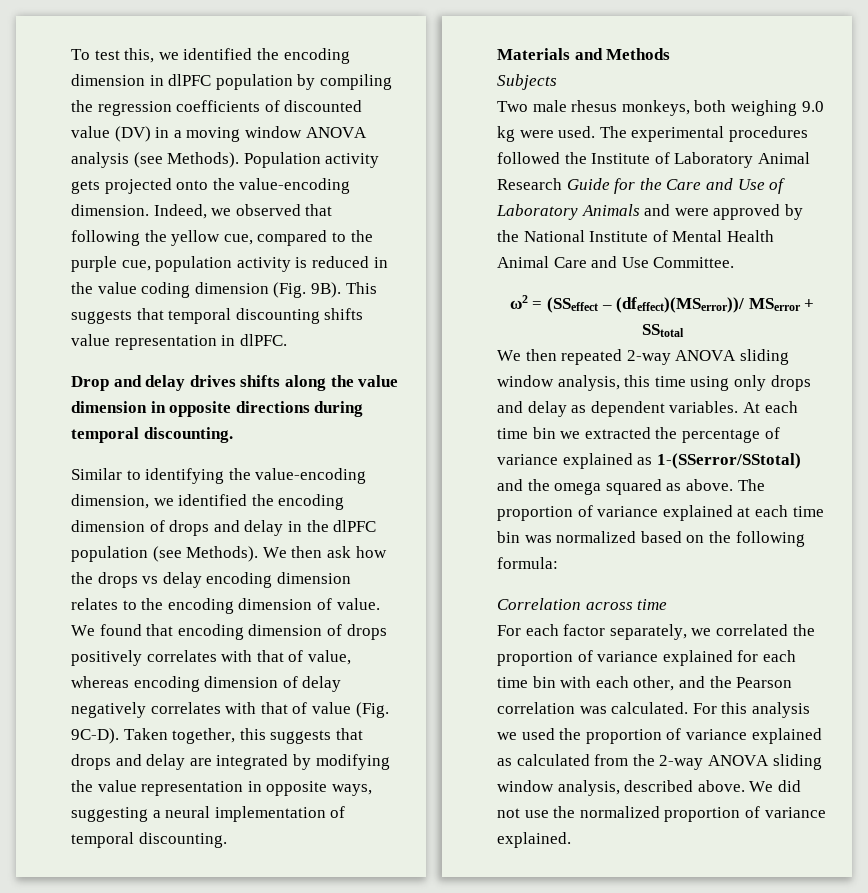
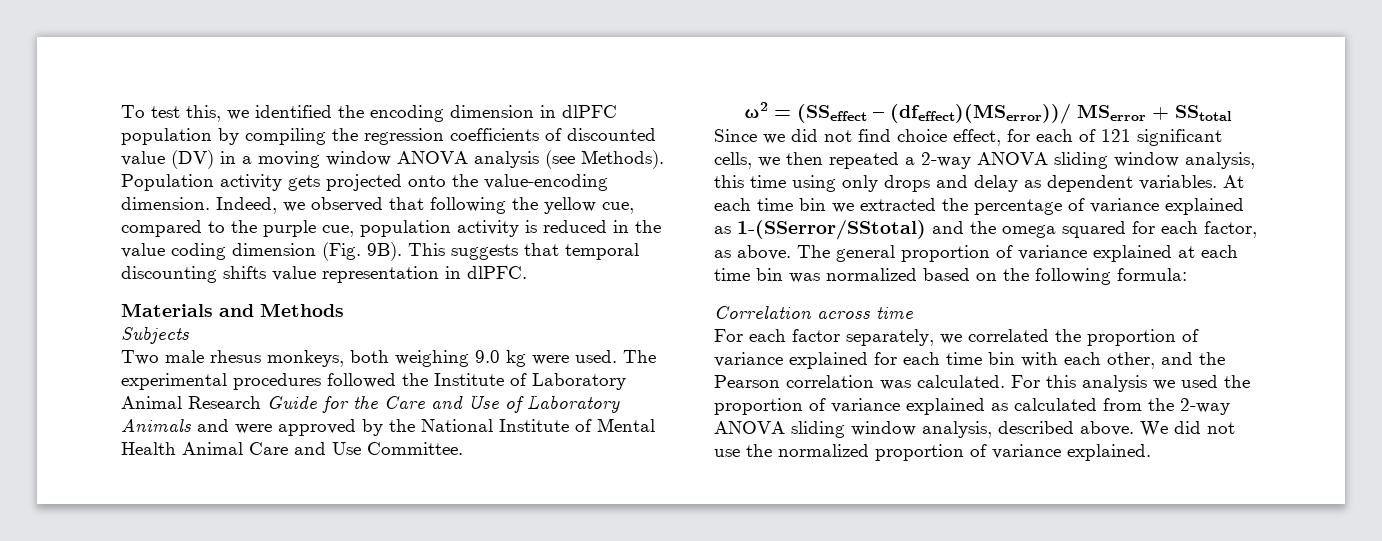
- Drop and delay drives shifts along the value dimension in opposite directions during temporal discounting.
- Similar to identifying the value-encoding dimension, we identified the encoding dimension of drops and delay in the dlPFC population (see Methods). We then ask how the drops vs delay encoding dimension relates to the encoding dimension of value. We found that encoding dimension of drops positively correlates with that of value, whereas encoding dimension of delay negatively correlates with that of value (Fig. 9C-D). Taken together, this suggests that drops and delay are integrated by modifying the value representation in opposite ways, suggesting a neural implementation of temporal discounting.
- We then repeated 2-way ANOVA sliding window analysis, this time using only drops and delay as dependent variables.
+ Since we did not find choice effect, for each of 121 significant cells, we then repeated a 2-way ANOVA sliding window analysis, this time using only drops and delay as dependent variables.
- At each time bin we extracted the percentage of variance explained as 1-(SSerror/SStotal) and the omega squared as above.
+ At each time bin we extracted the percentage of variance explained as 1-(SSerror/SStotal) and the omega squared for each factor, as above.
- The proportion of variance explained at each time bin was normalized based on the following formula:
+ The general proportion of variance explained at each time bin was normalized based on the following formula:

